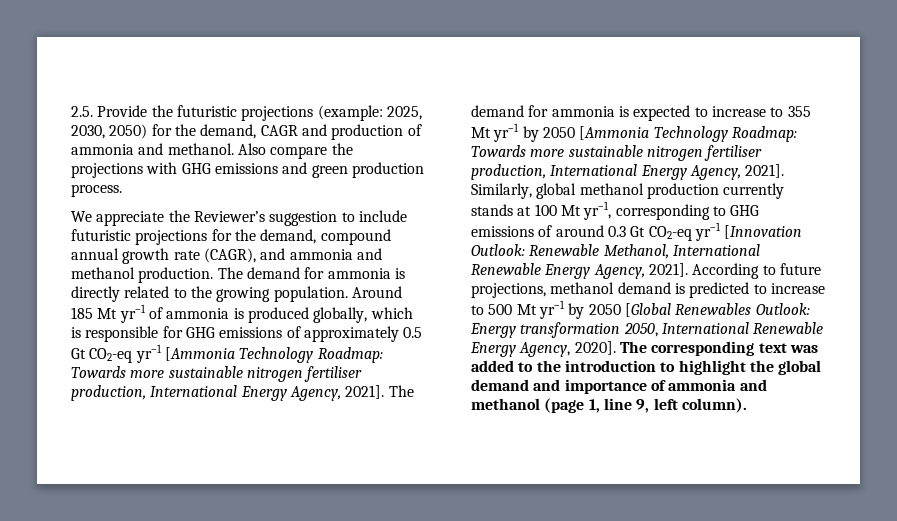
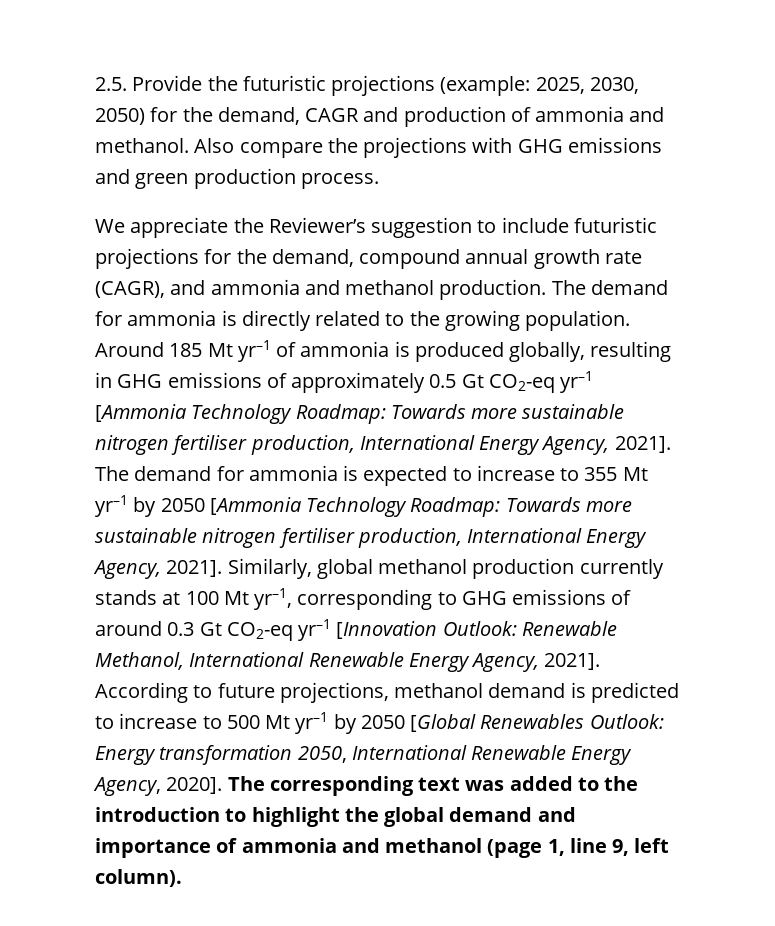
- Around 185 Mt yr–1 of ammonia is produced globally, which is responsible for GHG emissions of approximately 0.5 Gt CO2-eq yr–1 [Ammonia Technology Roadmap: Towards more sustainable nitrogen fertiliser production, International Energy Agency, 2021].
+ Around 185 Mt yr–1 of ammonia is produced globally, resulting in GHG emissions of approximately 0.5 Gt CO2-eq yr–1 [Ammonia Technology Roadmap: Towards more sustainable nitrogen fertiliser production, International Energy Agency, 2021].

